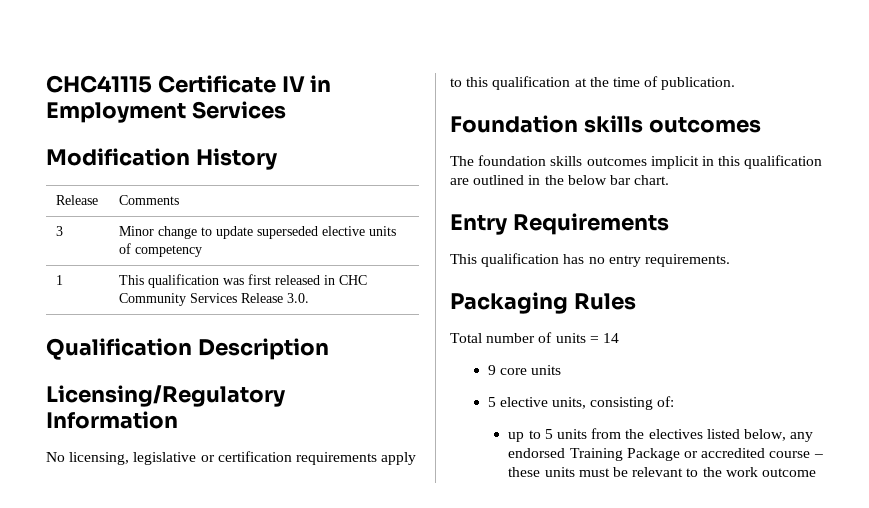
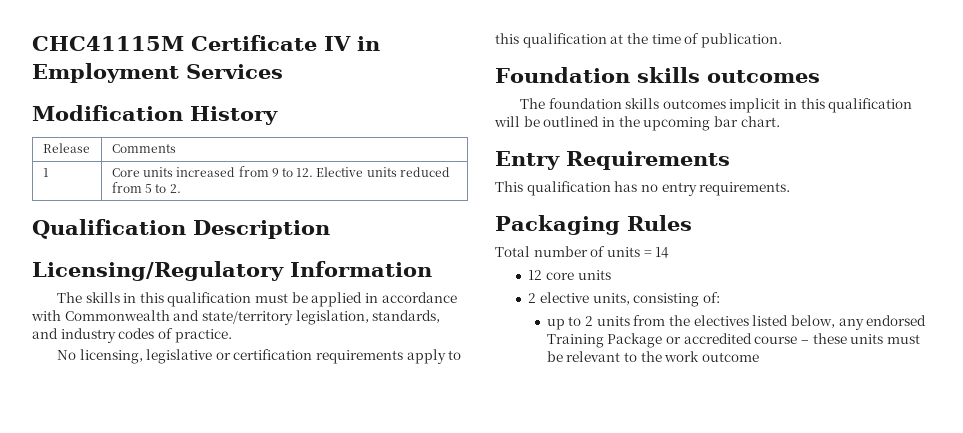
- CHC41115 Certificate IV in Employment Services
+ CHC41115M Certificate IV in Employment Services
- 3 | Minor change to update superseded elective units of competency
- 1 | This qualification was first released in CHC Community Services Release 3.0.
+ 1 | Core units increased from 9 to 12. Elective units reduced from 5 to 2.
  Qualification Description
  Licensing/Regulatory Information
+ The skills in this qualification must be applied in accordance with Commonwealth and state/territory legislation, standards, and industry codes of practice.
- The foundation skills outcomes implicit in this qualification are outlined in the below bar chart.
+ The foundation skills outcomes implicit in this qualification will be outlined in the upcoming bar chart.
- 9 core units
+ 12 core units
- 5 elective units, consisting of:
+ 2 elective units, consisting of:
- up to 5 units from the electives listed below, any endorsed Training Package or accredited course – these units must be relevant to the work outcome
+ up to 2 units from the electives listed below, any endorsed Training Package or accredited course – these units must be relevant to the work outcome

